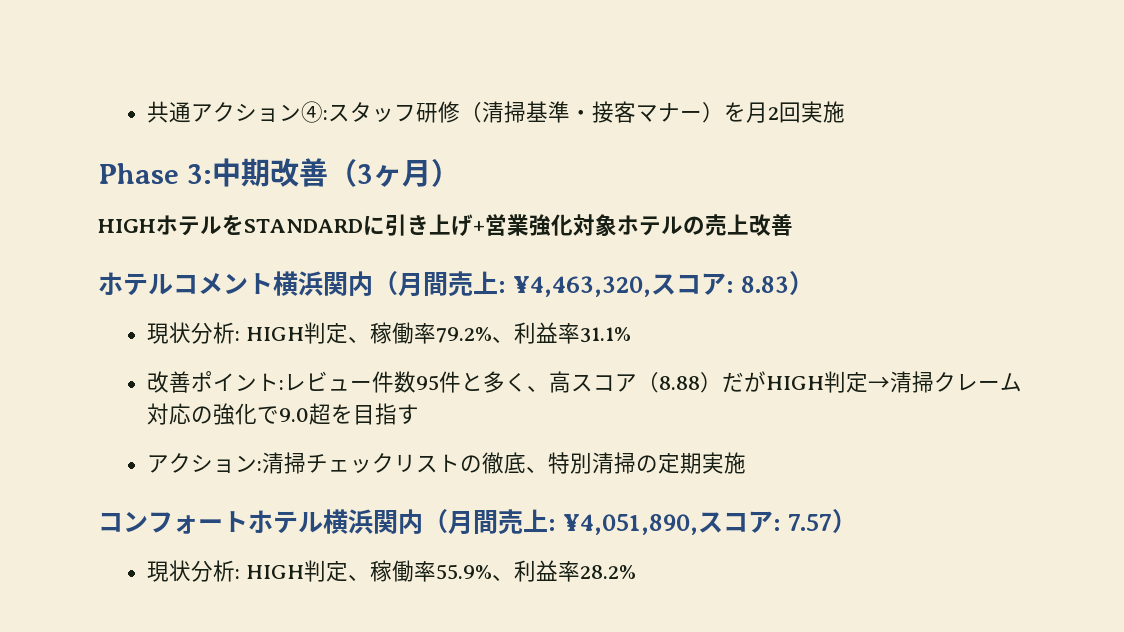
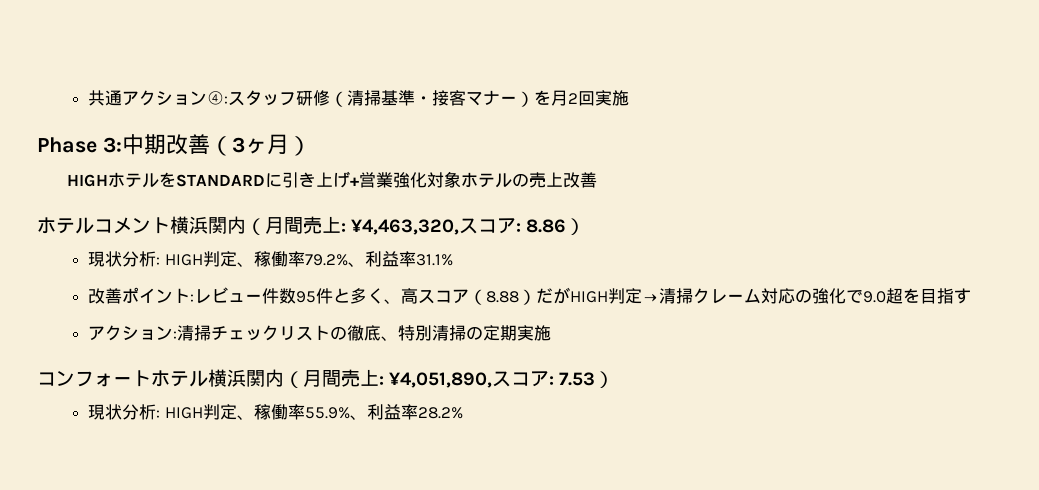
- ホテルコメント横浜関内（月間売上: ¥4,463,320,スコア: 8.83）
+ ホテルコメント横浜関内（月間売上: ¥4,463,320,スコア: 8.86）
- コンフォートホテル横浜関内（月間売上: ¥4,051,890,スコア: 7.57）
+ コンフォートホテル横浜関内（月間売上: ¥4,051,890,スコア: 7.53）

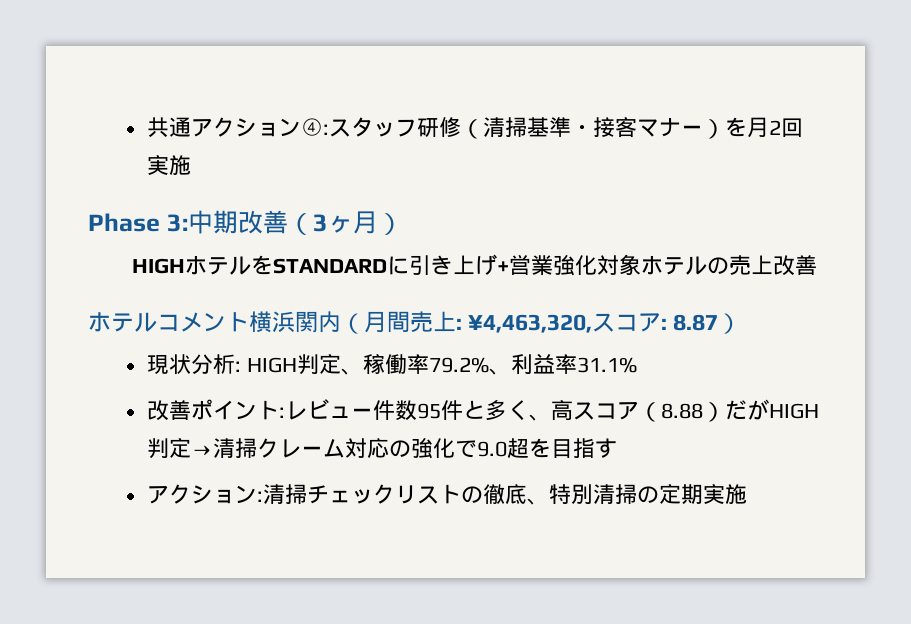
- ホテルコメント横浜関内（月間売上: ¥4,463,320,スコア: 8.86）
+ ホテルコメント横浜関内（月間売上: ¥4,463,320,スコア: 8.87）
- コンフォートホテル横浜関内（月間売上: ¥4,051,890,スコア: 7.53）
- 現状分析: HIGH判定、稼働率55.9%、利益率28.2%

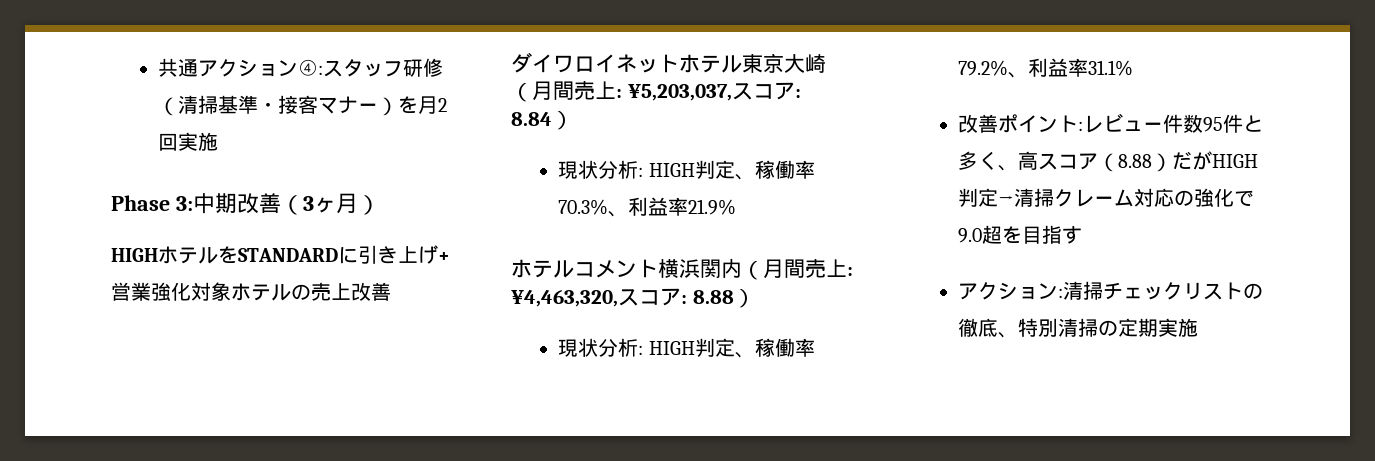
+ ダイワロイネットホテル東京大崎（月間売上: ¥5,203,037,スコア: 8.84）
+ 現状分析: HIGH判定、稼働率70.3%、利益率21.9%
- ホテルコメント横浜関内（月間売上: ¥4,463,320,スコア: 8.87）
+ ホテルコメント横浜関内（月間売上: ¥4,463,320,スコア: 8.88）

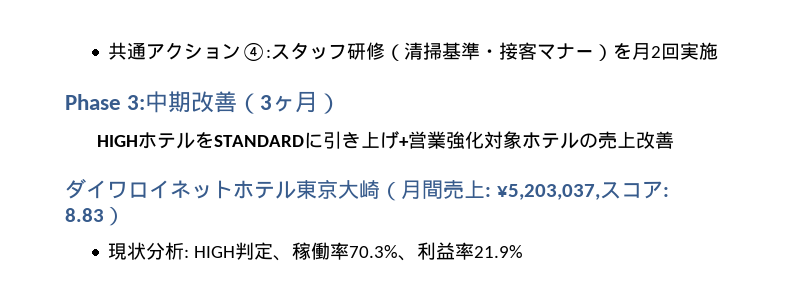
- ダイワロイネットホテル東京大崎（月間売上: ¥5,203,037,スコア: 8.84）
+ ダイワロイネットホテル東京大崎（月間売上: ¥5,203,037,スコア: 8.83）
- ホテルコメント横浜関内（月間売上: ¥4,463,320,スコア: 8.88）
- 現状分析: HIGH判定、稼働率79.2%、利益率31.1%
- 改善ポイント:レビュー件数95件と多く、高スコア（8.88）だがHIGH判定→清掃クレーム対応の強化で9.0超を目指す
- アクション:清掃チェックリストの徹底、特別清掃の定期実施

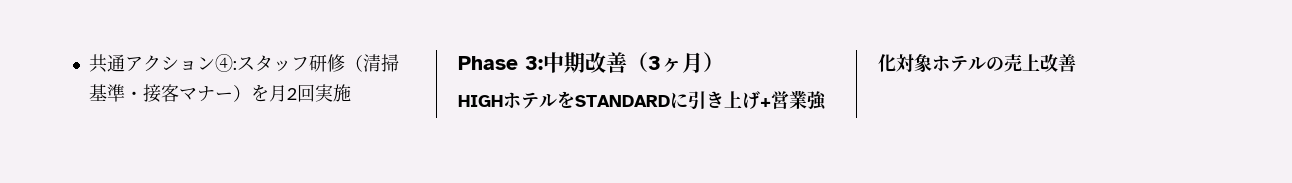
- ダイワロイネットホテル東京大崎（月間売上: ¥5,203,037,スコア: 8.83）
- 現状分析: HIGH判定、稼働率70.3%、利益率21.9%

